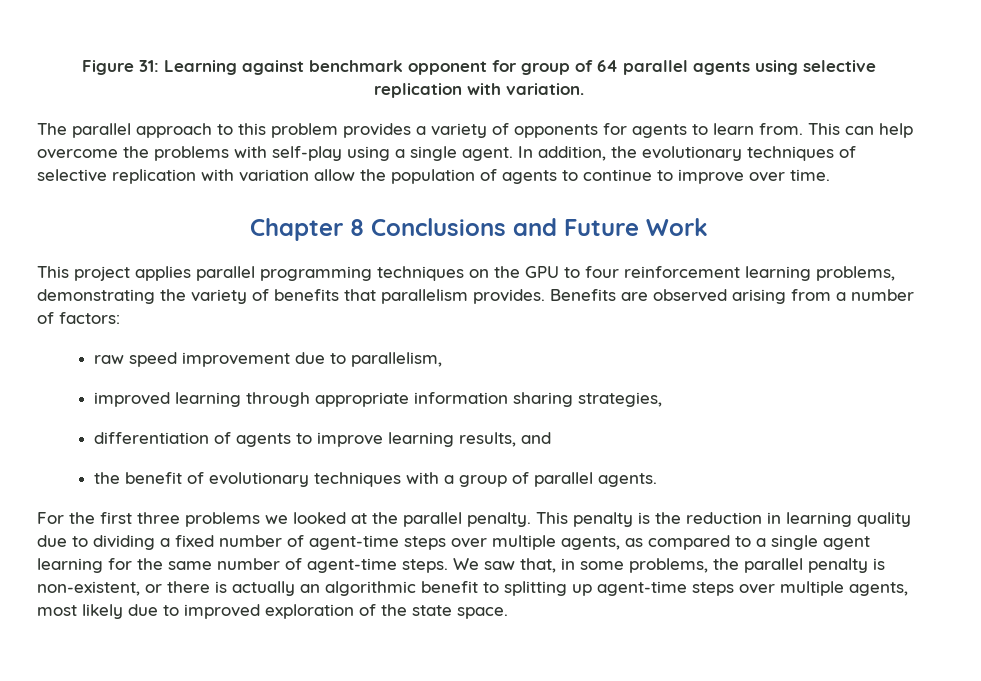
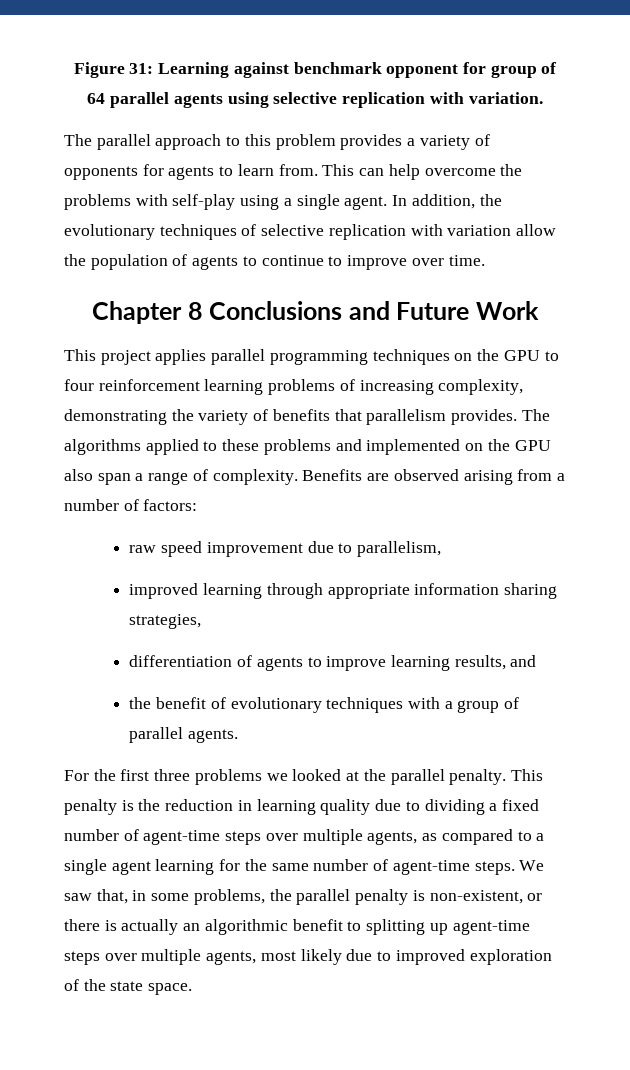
- This project applies parallel programming techniques on the GPU to four reinforcement learning problems, demonstrating the variety of benefits that parallelism provides.
+ This project applies parallel programming techniques on the GPU to four reinforcement learning problems of increasing complexity, demonstrating the variety of benefits that parallelism provides.
+ The algorithms applied to these problems and implemented on the GPU also span a range of complexity.

